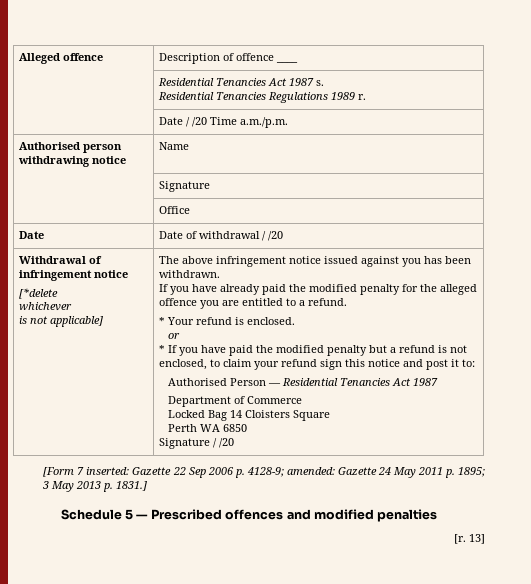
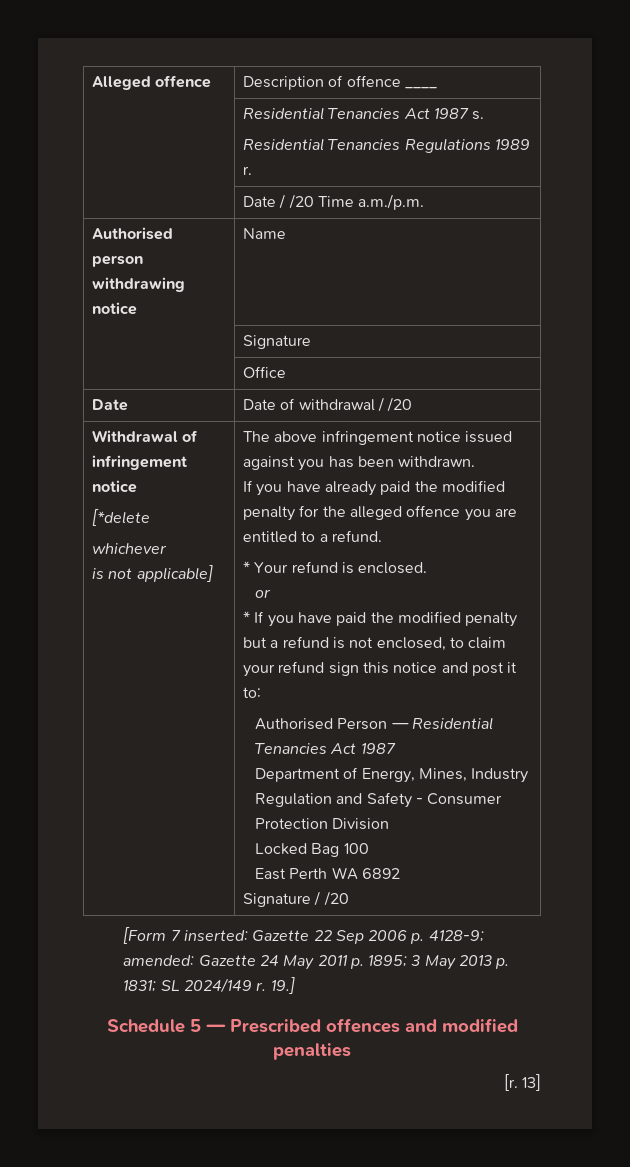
- Department of Commerce
+ Department of Energy, Mines, Industry Regulation and Safety - Consumer Protection Division
- Locked Bag 14 Cloisters Square
- Perth WA 6850
+ Locked Bag 100
+ East Perth WA 6892
- [Form 7 inserted: Gazette 22 Sep 2006 p. 4128-9; amended: Gazette 24 May 2011 p. 1895; 3 May 2013 p. 1831.]
+ [Form 7 inserted: Gazette 22 Sep 2006 p. 4128-9; amended: Gazette 24 May 2011 p. 1895; 3 May 2013 p. 1831; SL 2024/149 r. 19.]

